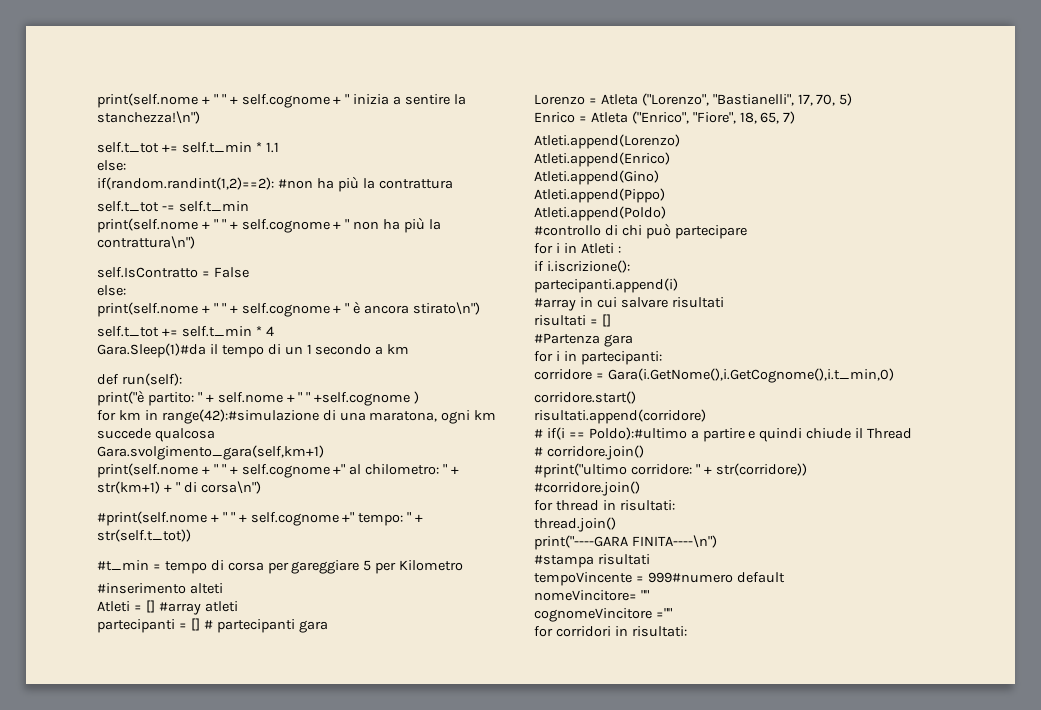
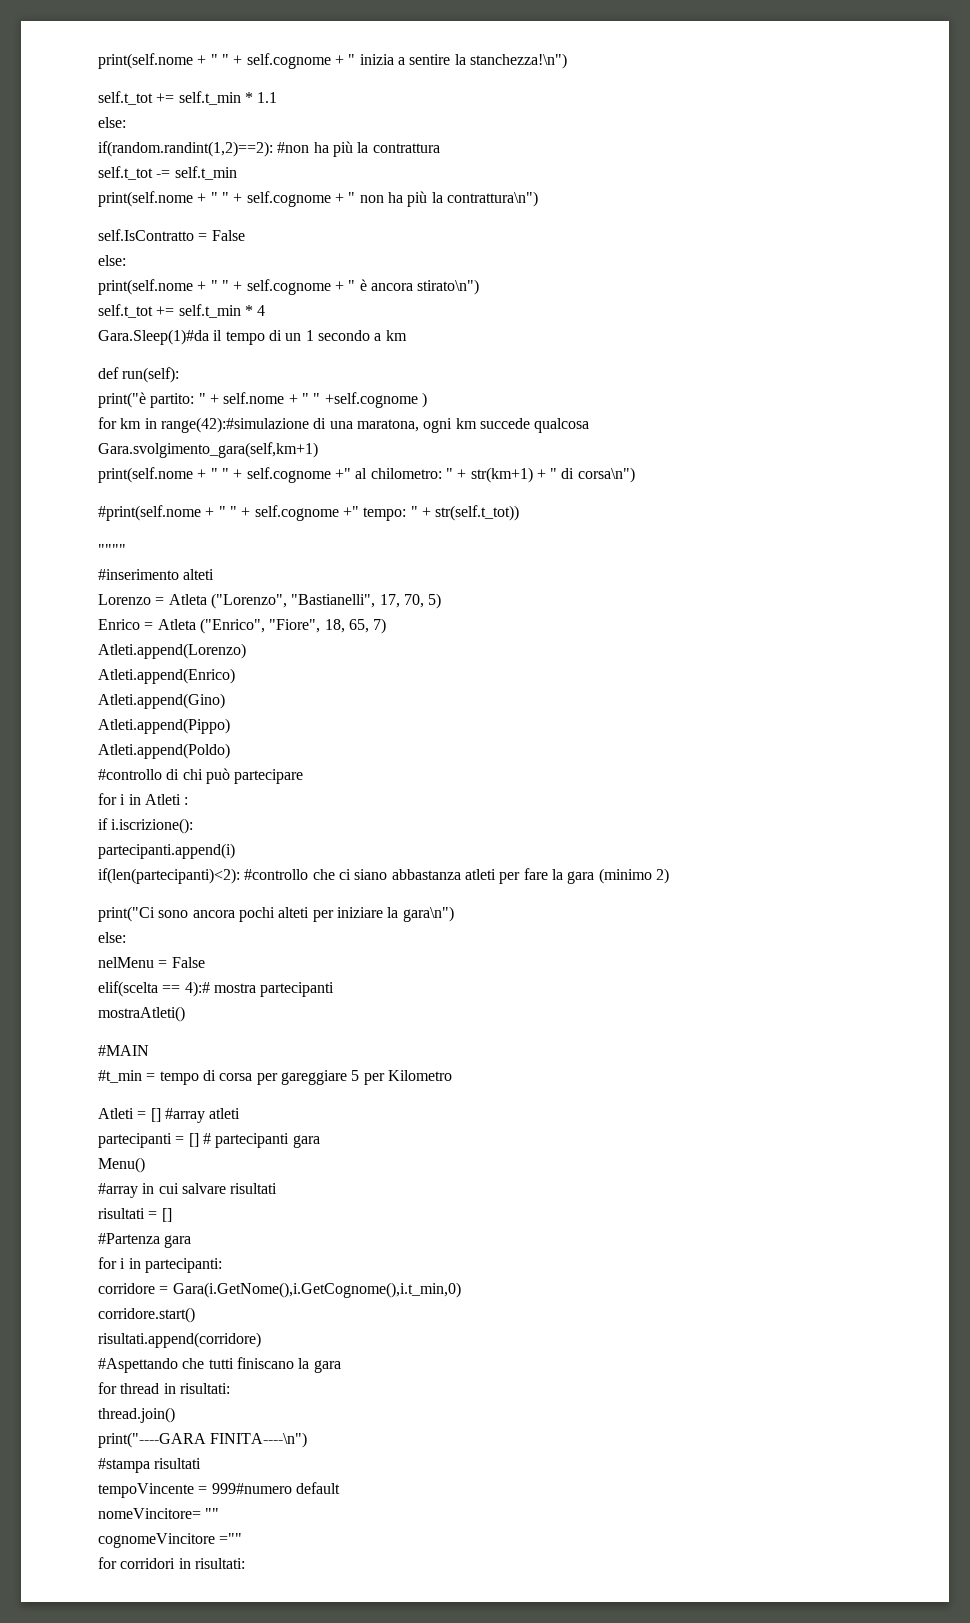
- #t_min = tempo di corsa per gareggiare 5 per Kilometro
+ """"
  #inserimento alteti
- Atleti = [] #array atleti
- partecipanti = [] # partecipanti gara
+ if(len(partecipanti)<2): #controllo che ci siano abbastanza atleti per fare la gara (minimo 2)
+ print("Ci sono ancora pochi alteti per iniziare la gara\n")
+ else:
+ nelMenu = False
+ elif(scelta == 4):# mostra partecipanti
+ mostraAtleti()
+ #MAIN
+ #t_min = tempo di corsa per gareggiare 5 per Kilometro
+ Atleti = [] #array atleti
+ partecipanti = [] # partecipanti gara
+ Menu()
- # if(i == Poldo):#ultimo a partire e quindi chiude il Thread
- # corridore.join()
- #print("ultimo corridore: " + str(corridore))
- #corridore.join()
+ #Aspettando che tutti finiscano la gara

